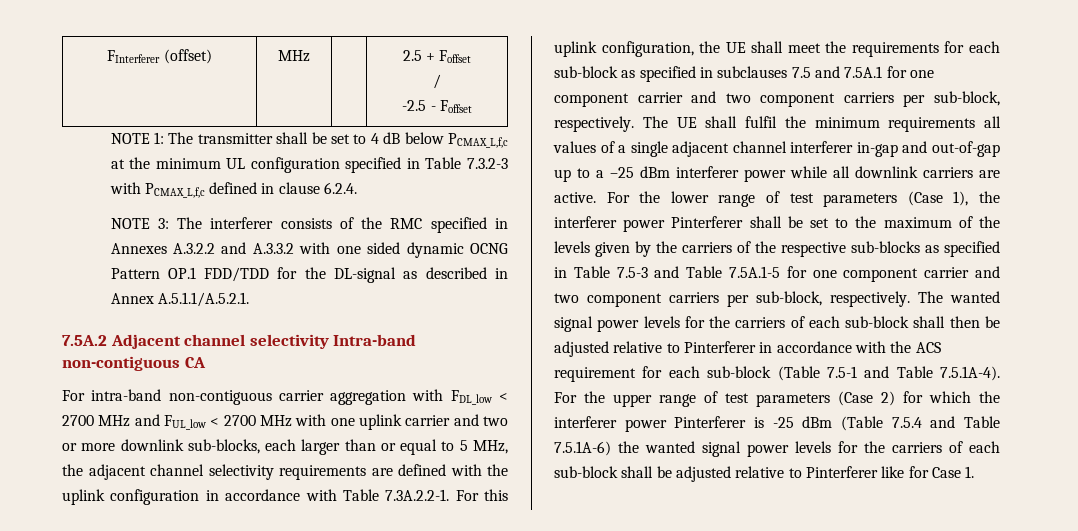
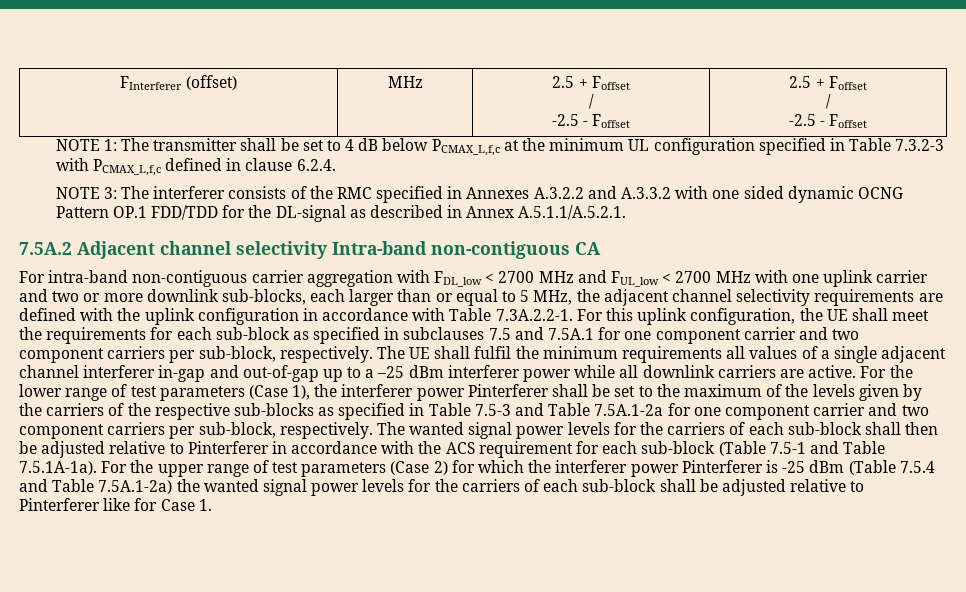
- FInterferer (offset) | MHz | | 2.5 + Foffset
+ FInterferer (offset) | MHz | 2.5 + Foffset
+ /
+ -2.5 - Foffset | 2.5 + Foffset
- For the lower range of test parameters (Case 1), the interferer power Pinterferer shall be set to the maximum of the levels given by the carriers of the respective sub-blocks as specified in Table 7.5-3 and Table 7.5A.1-5 for one component carrier and two component carriers per sub-block, respectively.
+ For the lower range of test parameters (Case 1), the interferer power Pinterferer shall be set to the maximum of the levels given by the carriers of the respective sub-blocks as specified in Table 7.5-3 and Table 7.5A.1-2a for one component carrier and two component carriers per sub-block, respectively.
- The wanted signal power levels for the carriers of each sub-block shall then be adjusted relative to Pinterferer in accordance with the ACS requirement for each sub-block (Table 7.5-1 and Table 7.5.1A-4). For the upper range of test parameters (Case 2) for which the interferer power Pinterferer is -25 dBm (Table 7.5.4 and Table 7.5.1A-6) the wanted signal power levels for the carriers of each sub-block shall be adjusted relative to Pinterferer like for Case 1.
+ The wanted signal power levels for the carriers of each sub-block shall then be adjusted relative to Pinterferer in accordance with the ACS requirement for each sub-block (Table 7.5-1 and Table 7.5.1A-1a). For the upper range of test parameters (Case 2) for which the interferer power Pinterferer is -25 dBm (Table 7.5.4 and Table 7.5A.1-2a) the wanted signal power levels for the carriers of each sub-block shall be adjusted relative to Pinterferer like for Case 1.

